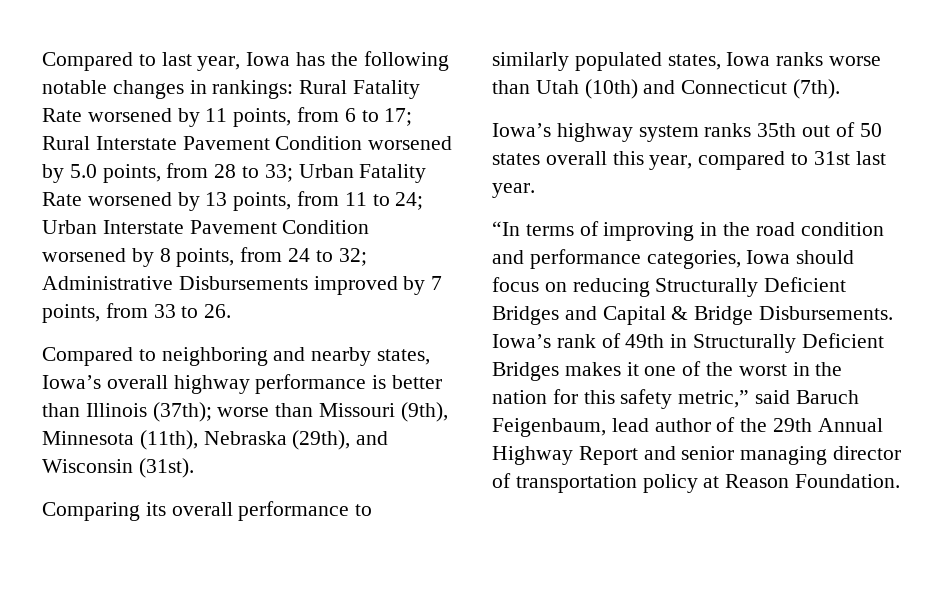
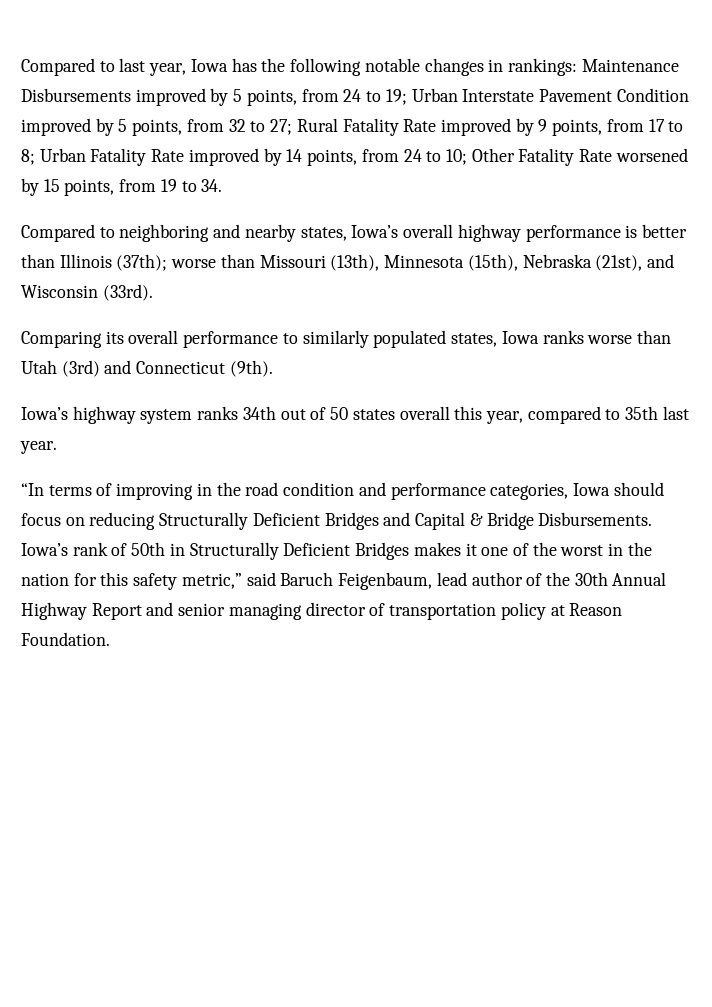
- Compared to last year, Iowa has the following notable changes in rankings: Rural Fatality Rate worsened by 11 points, from 6 to 17; Rural Interstate Pavement Condition worsened by 5.0 points, from 28 to 33; Urban Fatality Rate worsened by 13 points, from 11 to 24; Urban Interstate Pavement Condition worsened by 8 points, from 24 to 32; Administrative Disbursements improved by 7 points, from 33 to 26.
+ Compared to last year, Iowa has the following notable changes in rankings: Maintenance Disbursements improved by 5 points, from 24 to 19; Urban Interstate Pavement Condition improved by 5 points, from 32 to 27; Rural Fatality Rate improved by 9 points, from 17 to 8; Urban Fatality Rate improved by 14 points, from 24 to 10; Other Fatality Rate worsened by 15 points, from 19 to 34.
- Compared to neighboring and nearby states, Iowa’s overall highway performance is better than Illinois (37th); worse than Missouri (9th), Minnesota (11th), Nebraska (29th), and Wisconsin (31st).
+ Compared to neighboring and nearby states, Iowa’s overall highway performance is better than Illinois (37th); worse than Missouri (13th), Minnesota (15th), Nebraska (21st), and Wisconsin (33rd).
- Comparing its overall performance to similarly populated states, Iowa ranks worse than Utah (10th) and Connecticut (7th).
+ Comparing its overall performance to similarly populated states, Iowa ranks worse than Utah (3rd) and Connecticut (9th).
- Iowa’s highway system ranks 35th out of 50 states overall this year, compared to 31st last year.
+ Iowa’s highway system ranks 34th out of 50 states overall this year, compared to 35th last year.
- Iowa’s rank of 49th in Structurally Deficient Bridges makes it one of the worst in the nation for this safety metric,” said Baruch Feigenbaum, lead author of the 29th Annual Highway Report and senior managing director of transportation policy at Reason Foundation.
+ Iowa’s rank of 50th in Structurally Deficient Bridges makes it one of the worst in the nation for this safety metric,” said Baruch Feigenbaum, lead author of the 30th Annual Highway Report and senior managing director of transportation policy at Reason Foundation.

